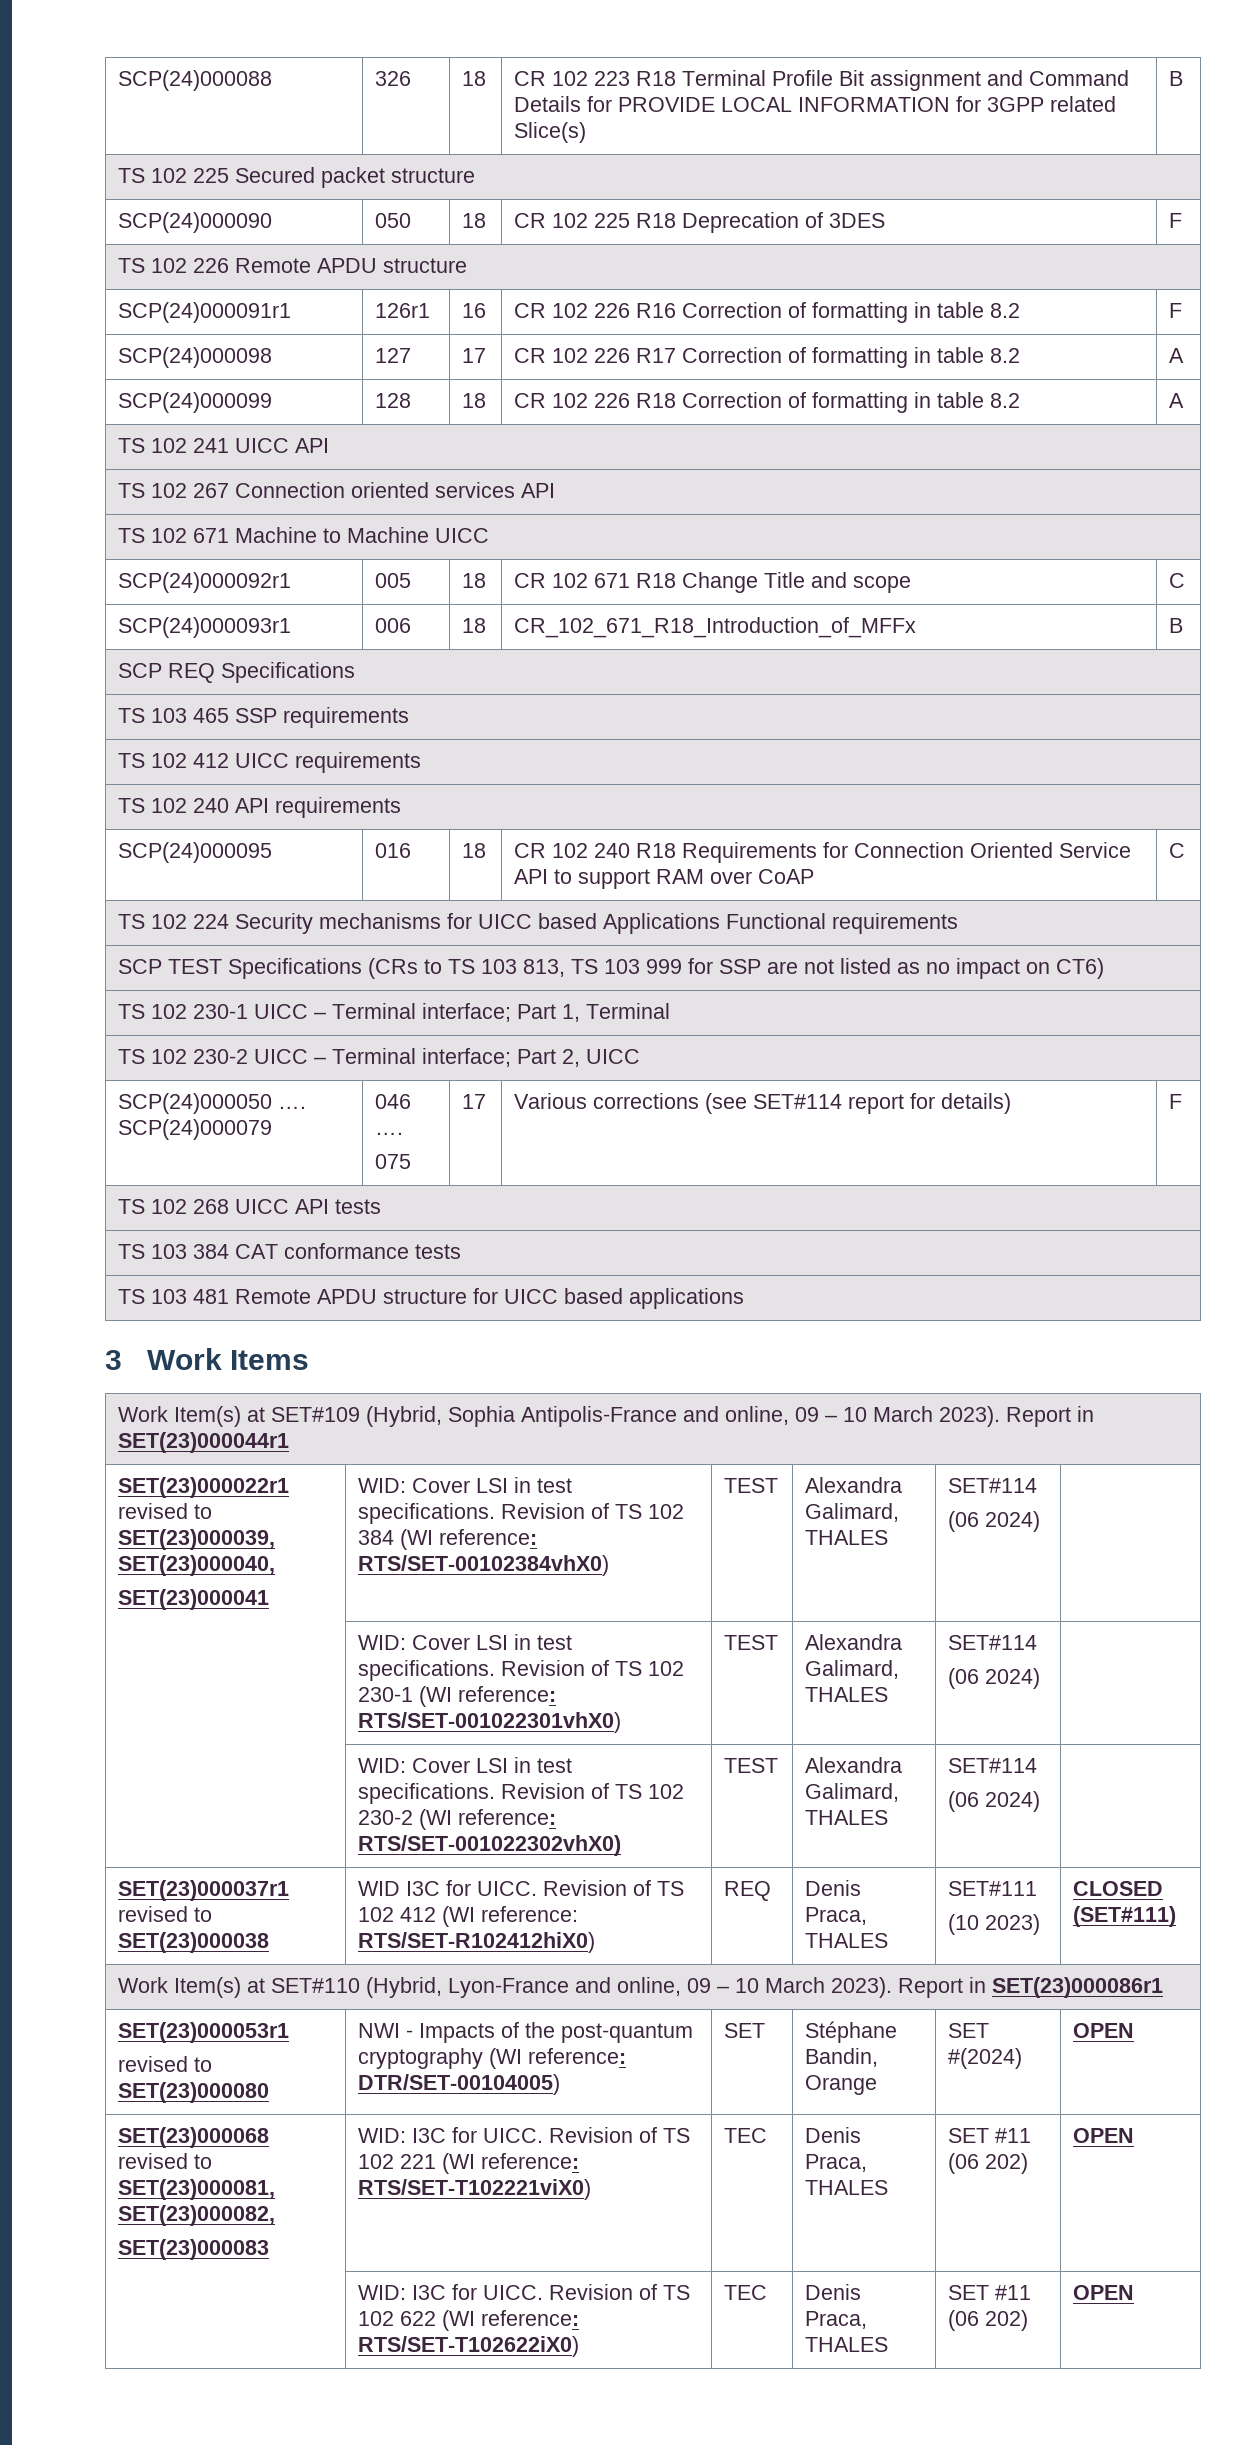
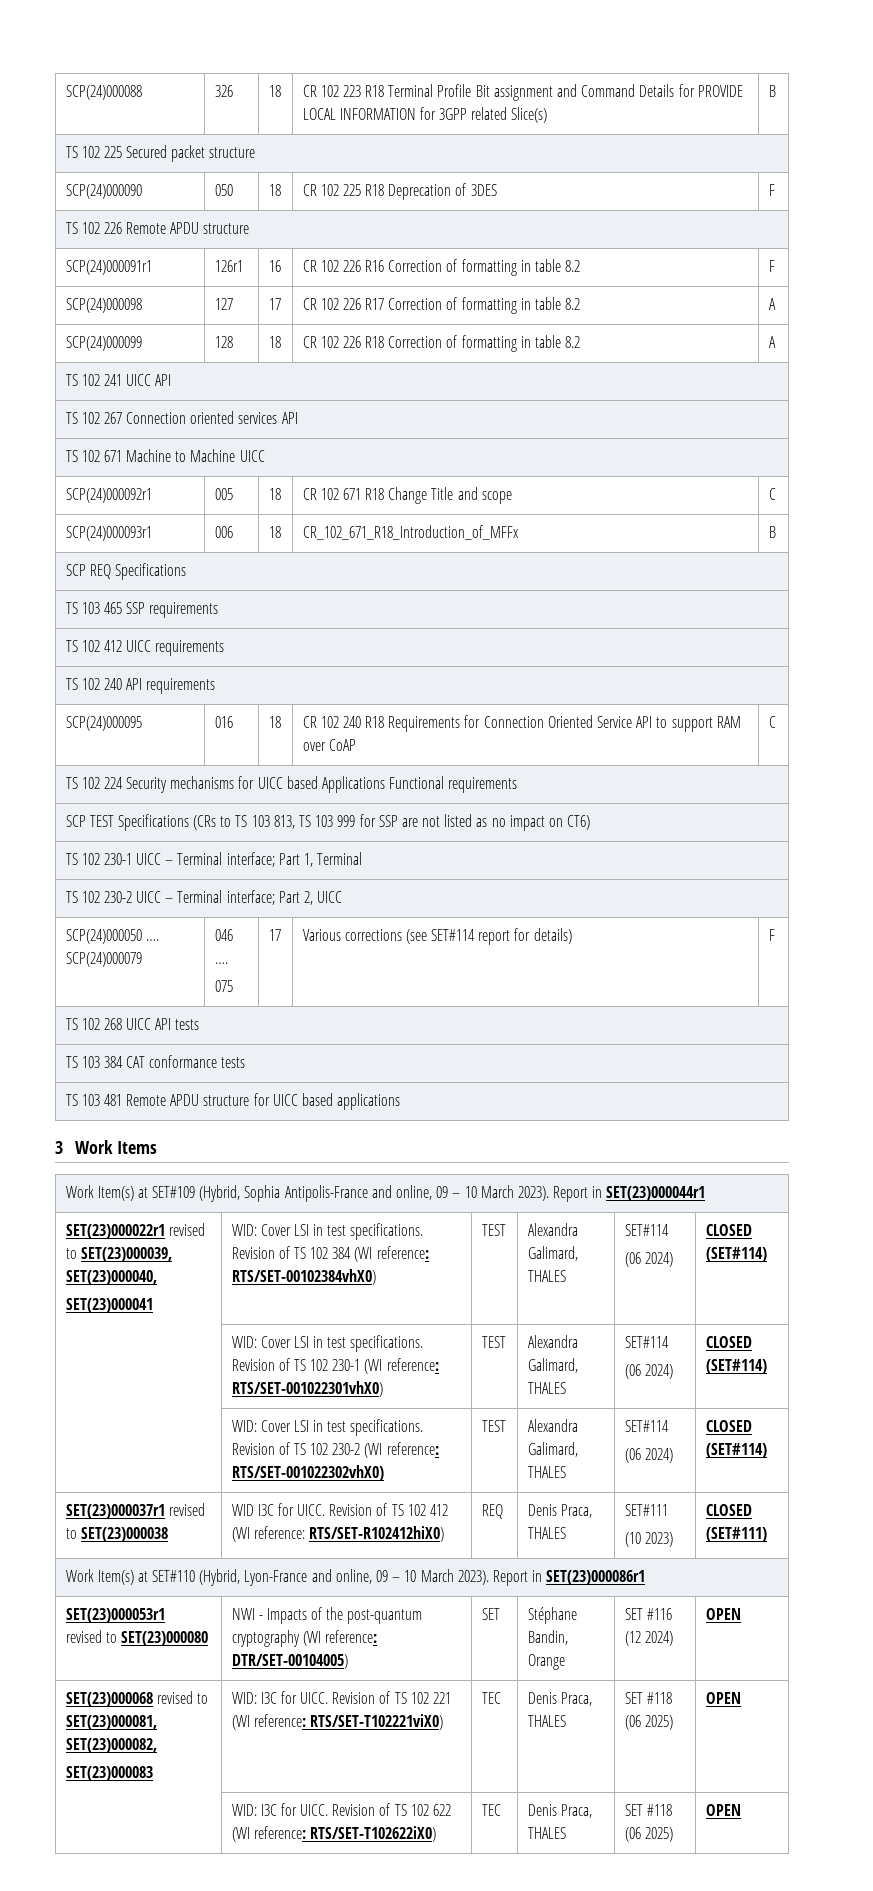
  SET(23)000022r1 revised to SET(23)000039, SET(23)000040,
  SET(23)000041 | WID: Cover LSI in test specifications. Revision of TS 102 384 (WI reference: RTS/SET-00102384vhX0) | TEST | Alexandra Galimard, THALES | SET#114
- (06 2024) |
+ (06 2024) | CLOSED (SET#114)
  | WID: Cover LSI in test specifications. Revision of TS 102 230-1 (WI reference: RTS/SET-001022301vhX0) | TEST | Alexandra Galimard, THALES | SET#114
- (06 2024) |
+ (06 2024) | CLOSED (SET#114)
  | WID: Cover LSI in test specifications. Revision of TS 102 230-2 (WI reference: RTS/SET-001022302vhX0) | TEST | Alexandra Galimard, THALES | SET#114
- (06 2024) |
+ (06 2024) | CLOSED (SET#114)
  SET(23)000053r1
- revised to SET(23)000080 | NWI - Impacts of the post-quantum cryptography (WI reference: DTR/SET-00104005) | SET | Stéphane Bandin, Orange | SET #(2024) | OPEN
+ revised to SET(23)000080 | NWI - Impacts of the post-quantum cryptography (WI reference: DTR/SET-00104005) | SET | Stéphane Bandin, Orange | SET #116 (12 2024) | OPEN
  SET(23)000068 revised to SET(23)000081, SET(23)000082,
- SET(23)000083 | WID: I3C for UICC. Revision of TS 102 221 (WI reference: RTS/SET-T102221viX0) | TEC | Denis Praca, THALES | SET #11 (06 202) | OPEN
+ SET(23)000083 | WID: I3C for UICC. Revision of TS 102 221 (WI reference: RTS/SET-T102221viX0) | TEC | Denis Praca, THALES | SET #118 (06 2025) | OPEN
- | WID: I3C for UICC. Revision of TS 102 622 (WI reference: RTS/SET-T102622iX0) | TEC | Denis Praca, THALES | SET #11 (06 202) | OPEN
+ | WID: I3C for UICC. Revision of TS 102 622 (WI reference: RTS/SET-T102622iX0) | TEC | Denis Praca, THALES | SET #118 (06 2025) | OPEN

